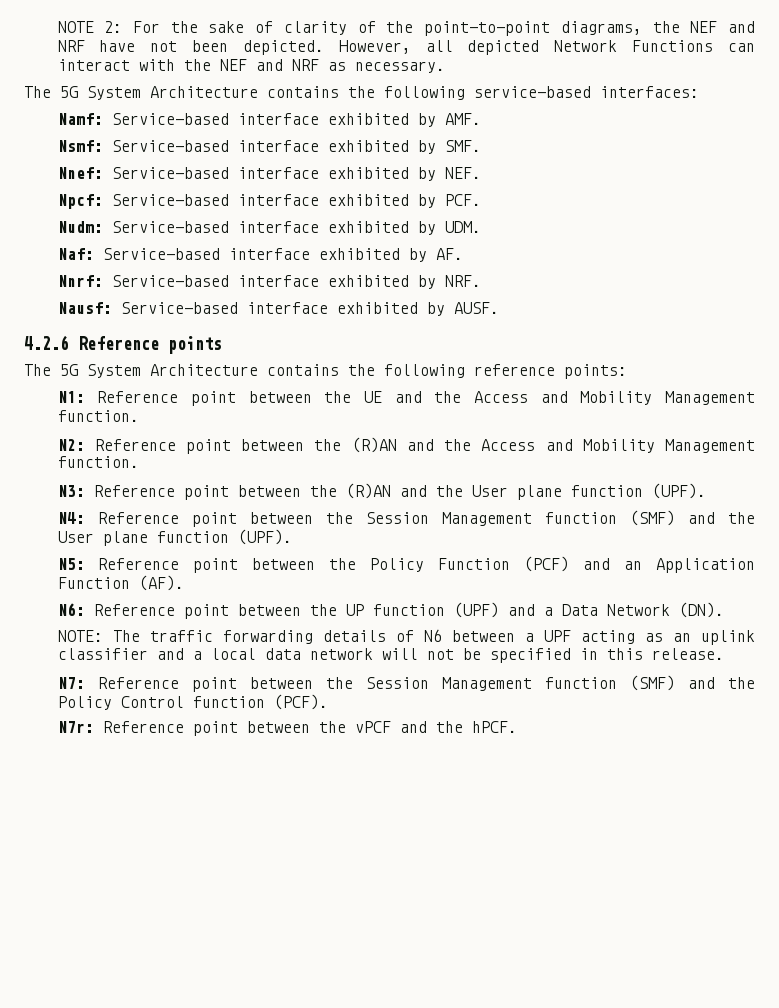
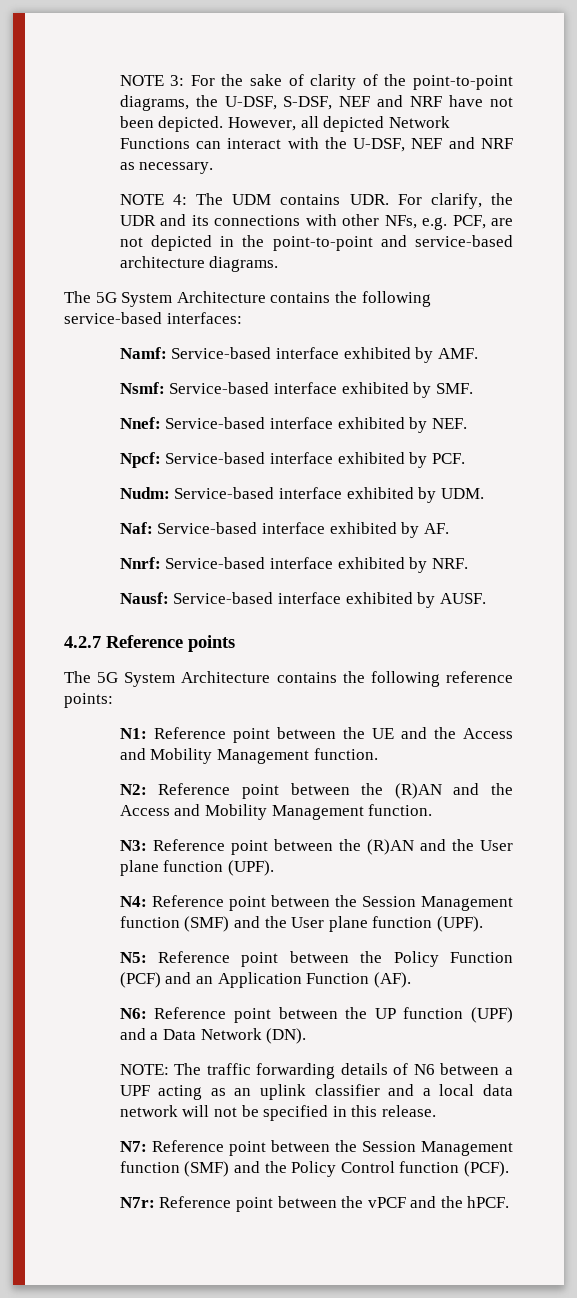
- NOTE 2: For the sake of clarity of the point-to-point diagrams, the NEF and NRF have not been depicted.
+ NOTE 3: For the sake of clarity of the point-to-point diagrams, the U-DSF, S-DSF, NEF and NRF have not been depicted.
- However, all depicted Network Functions can interact with the NEF and NRF as necessary.
+ However, all depicted Network Functions can interact with the U-DSF, NEF and NRF as necessary.
+ NOTE 4: The UDM contains UDR. For clarify, the UDR and its connections with other NFs, e.g. PCF, are not depicted in the point-to-point and service-based architecture diagrams.
- 4.2.6 Reference points
+ 4.2.7 Reference points

